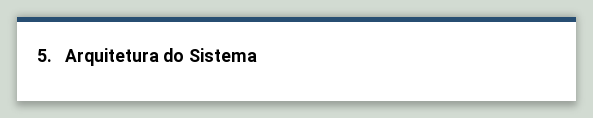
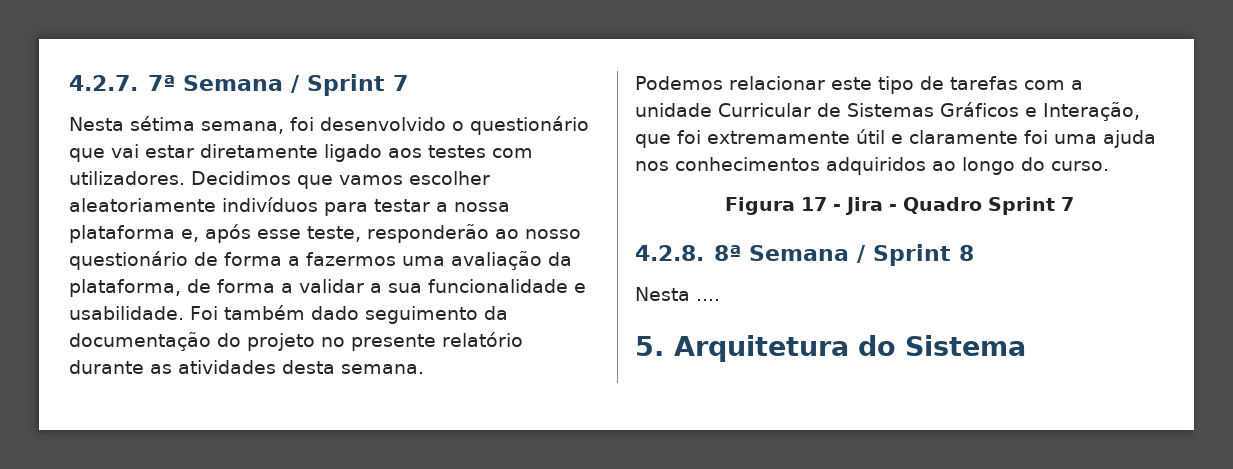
+ 4.2.7. 7ª Semana / Sprint 7
+ Nesta sétima semana, foi desenvolvido o questionário que vai estar diretamente ligado aos testes com utilizadores. Decidimos que vamos escolher aleatoriamente indivíduos para testar a nossa plataforma e, após esse teste, responderão ao nosso questionário de forma a fazermos uma avaliação da plataforma, de forma a validar a sua funcionalidade e usabilidade. Foi também dado seguimento da documentação do projeto no presente relatório durante as atividades desta semana.
+ Podemos relacionar este tipo de tarefas com a unidade Curricular de Sistemas Gráficos e Interação, que foi extremamente útil e claramente foi uma ajuda nos conhecimentos adquiridos ao longo do curso.
+ Figura 17 - Jira - Quadro Sprint 7
+ 4.2.8. 8ª Semana / Sprint 8
+ Nesta ....

